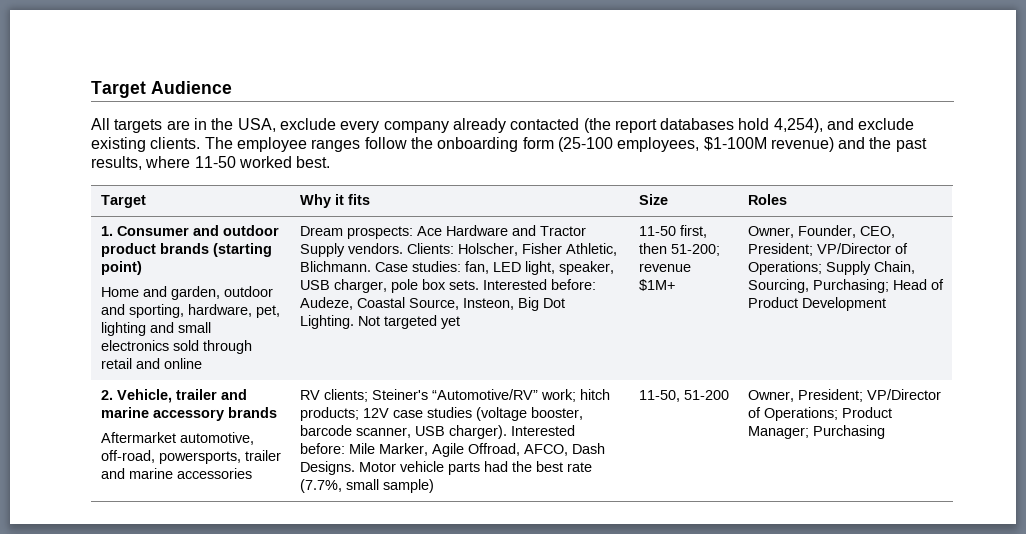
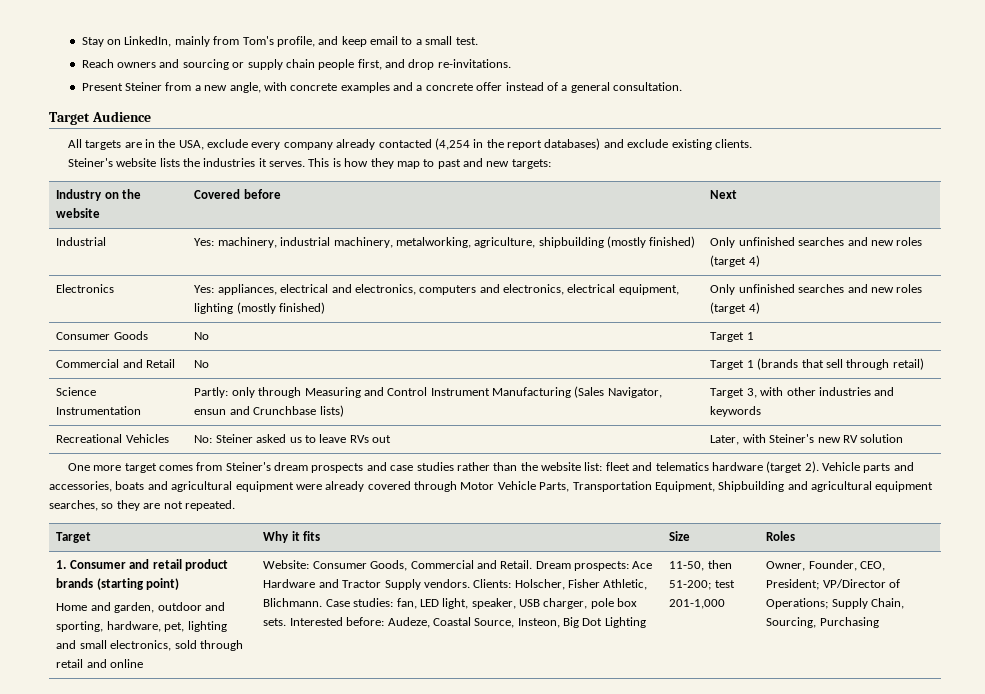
+ Stay on LinkedIn, mainly from Tom's profile, and keep email to a small test.
+ Reach owners and sourcing or supply chain people first, and drop re-invitations.
+ Present Steiner from a new angle, with concrete examples and a concrete offer instead of a general consultation.
- All targets are in the USA, exclude every company already contacted (the report databases hold 4,254), and exclude existing clients. The employee ranges follow the onboarding form (25-100 employees, $1-100M revenue) and the past results, where 11-50 worked best.
+ All targets are in the USA, exclude every company already contacted (4,254 in the report databases) and exclude existing clients.
+ Steiner's website lists the industries it serves. This is how they map to past and new targets:
+ Industry on the website | Covered before | Next
+ Industrial | Yes: machinery, industrial machinery, metalworking, agriculture, shipbuilding (mostly finished) | Only unfinished searches and new roles (target 4)
+ Electronics | Yes: appliances, electrical and electronics, computers and electronics, electrical equipment, lighting (mostly finished) | Only unfinished searches and new roles (target 4)
+ Consumer Goods | No | Target 1
+ Commercial and Retail | No | Target 1 (brands that sell through retail)
+ Science Instrumentation | Partly: only through Measuring and Control Instrument Manufacturing (Sales Navigator, ensun and Crunchbase lists) | Target 3, with other industries and keywords
+ Recreational Vehicles | No: Steiner asked us to leave RVs out | Later, with Steiner's new RV solution
+ One more target comes from Steiner's dream prospects and case studies rather than the website list: fleet and telematics hardware (target 2). Vehicle parts and accessories, boats and agricultural equipment were already covered through Motor Vehicle Parts, Transportation Equipment, Shipbuilding and agricultural equipment searches, so they are not repeated.
- 1. Consumer and outdoor product brands (starting point)
+ 1. Consumer and retail product brands (starting point)
- Home and garden, outdoor and sporting, hardware, pet, lighting and small electronics sold through retail and online
+ Home and garden, outdoor and sporting, hardware, pet, lighting and small electronics, sold through retail and online
+ Website: Consumer Goods, Commercial and Retail.
- Interested before: Audeze, Coastal Source, Insteon, Big Dot Lighting. Not targeted yet | 11-50 first, then 51-200; revenue $1M+
+ Interested before: Audeze, Coastal Source, Insteon, Big Dot Lighting | 11-50, then 51-200; test 201-1,000
- Owner, Founder, CEO, President; VP/Director of Operations; Supply Chain, Sourcing, Purchasing; Head of Product Development
- 2. Vehicle, trailer and marine accessory brands
- Aftermarket automotive, off-road, powersports, trailer and marine accessories | RV clients; Steiner's “Automotive/RV” work; hitch products; 12V case studies (voltage booster, barcode scanner, USB charger). Interested before: Mile Marker, Agile Offroad, AFCO, Dash Designs. Motor vehicle parts had the best rate (7.7%, small sample) | 11-50, 51-200 | Owner, President; VP/Director of Operations; Product Manager; Purchasing
+ Owner, Founder, CEO, President; VP/Director of Operations; Supply Chain, Sourcing, Purchasing

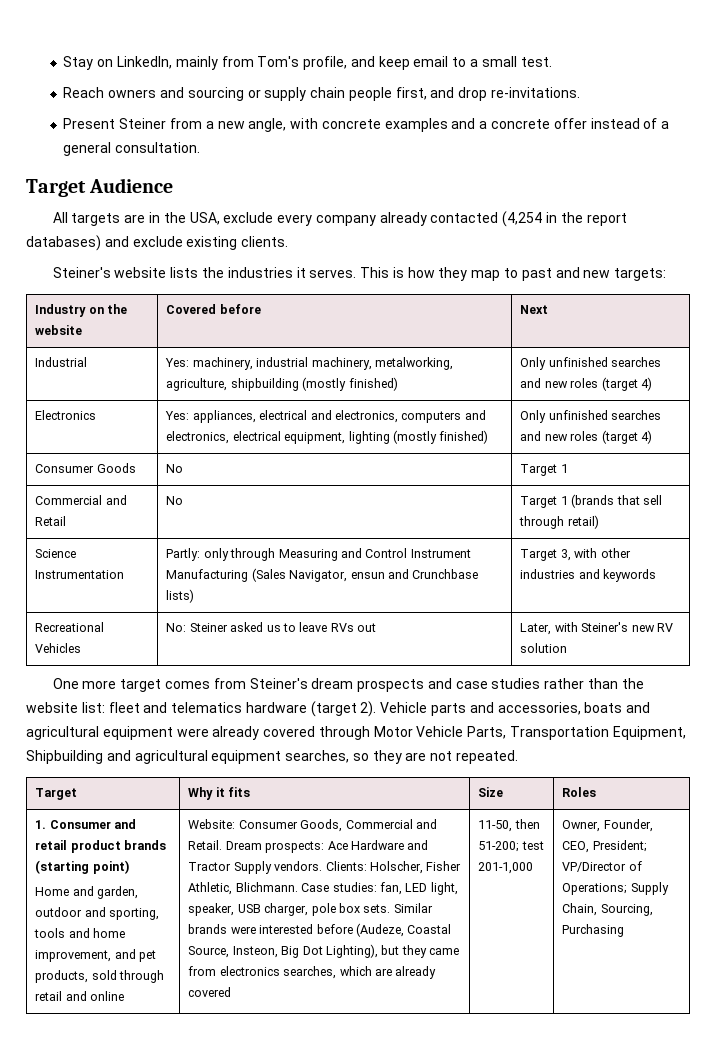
- Home and garden, outdoor and sporting, hardware, pet, lighting and small electronics, sold through retail and online
+ Home and garden, outdoor and sporting, tools and home improvement, and pet products, sold through retail and online
- Interested before: Audeze, Coastal Source, Insteon, Big Dot Lighting
+ Similar brands were interested before (Audeze, Coastal Source, Insteon, Big Dot Lighting), but they came from electronics searches, which are already covered

